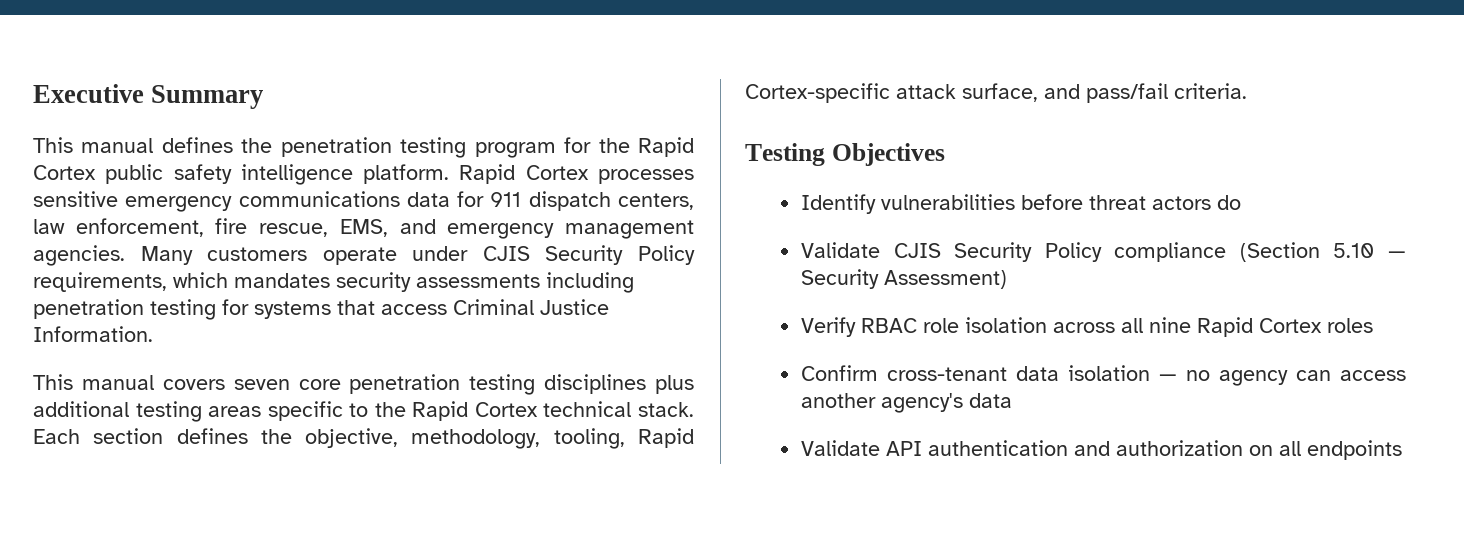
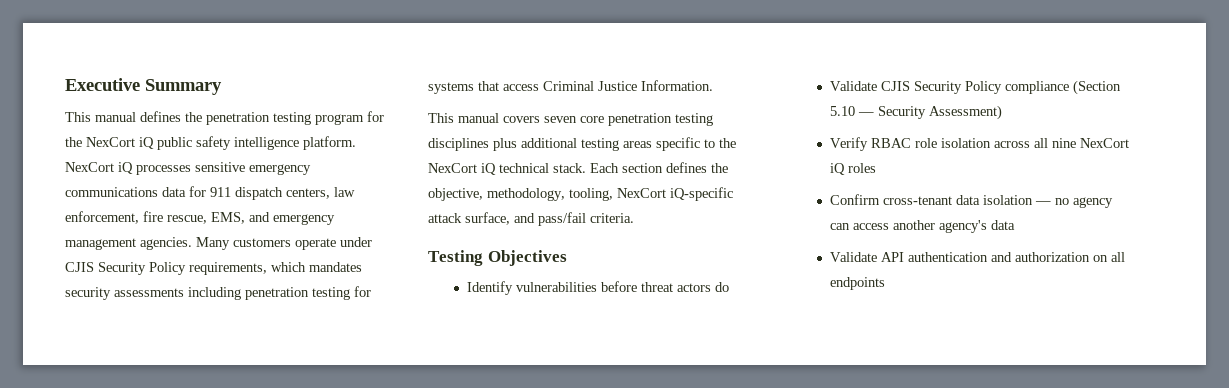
- This manual defines the penetration testing program for the Rapid Cortex public safety intelligence platform.
+ This manual defines the penetration testing program for the NexCort iQ public safety intelligence platform.
- Rapid Cortex processes sensitive emergency communications data for 911 dispatch centers, law enforcement, fire rescue, EMS, and emergency management agencies.
+ NexCort iQ processes sensitive emergency communications data for 911 dispatch centers, law enforcement, fire rescue, EMS, and emergency management agencies.
- This manual covers seven core penetration testing disciplines plus additional testing areas specific to the Rapid Cortex technical stack.
+ This manual covers seven core penetration testing disciplines plus additional testing areas specific to the NexCort iQ technical stack.
- Each section defines the objective, methodology, tooling, Rapid Cortex-specific attack surface, and pass/fail criteria.
+ Each section defines the objective, methodology, tooling, NexCort iQ-specific attack surface, and pass/fail criteria.
- Verify RBAC role isolation across all nine Rapid Cortex roles
+ Verify RBAC role isolation across all nine NexCort iQ roles

